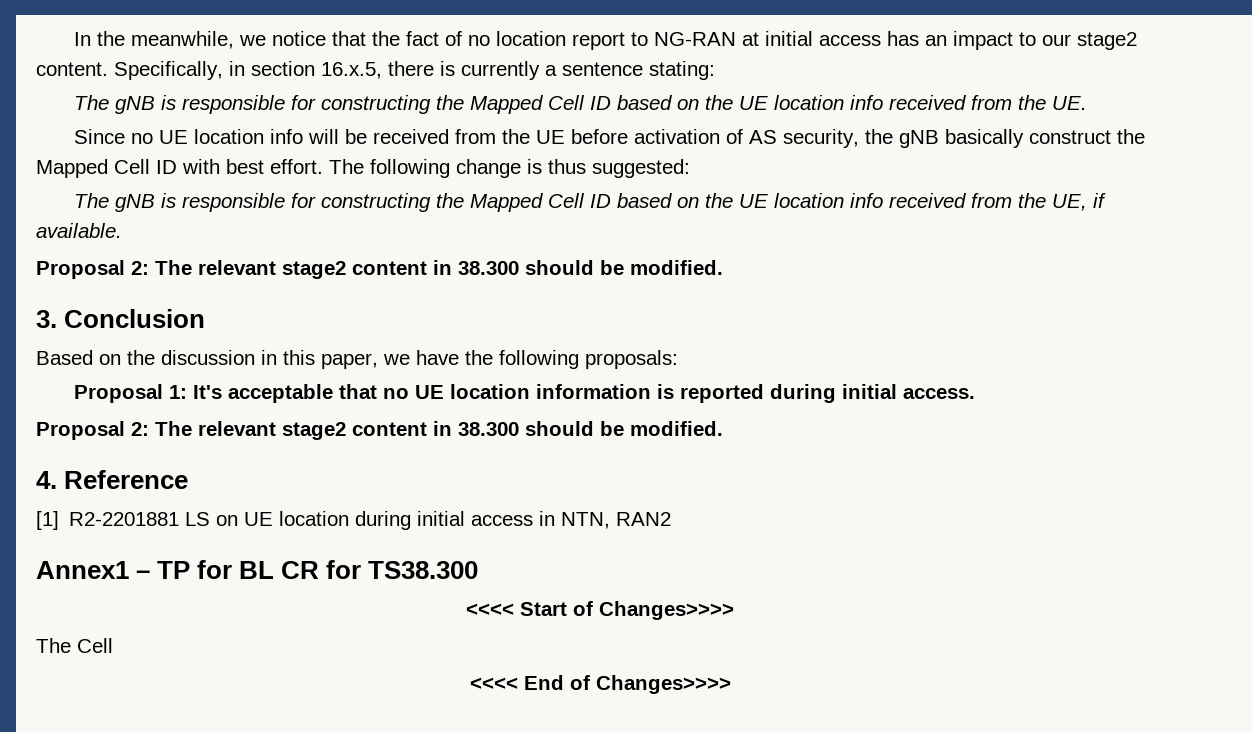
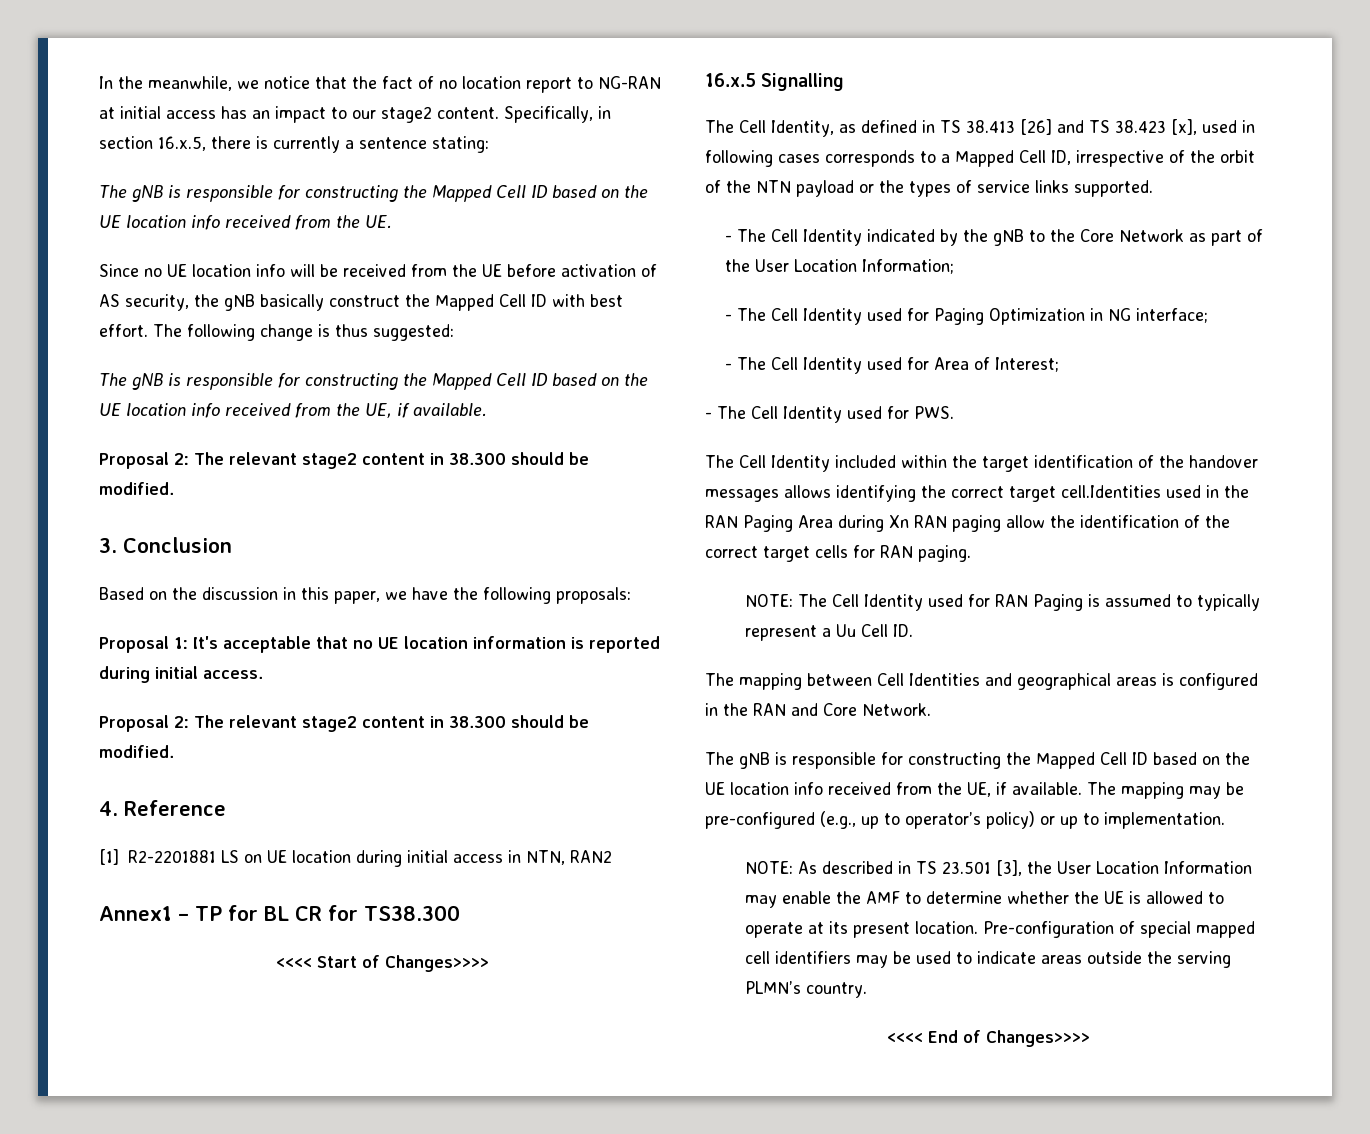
- The Cell
+ 16.x.5 Signalling
+ The Cell Identity, as defined in TS 38.413 [26] and TS 38.423 [x], used in following cases corresponds to a Mapped Cell ID, irrespective of the orbit of the NTN payload or the types of service links supported.
+ - The Cell Identity indicated by the gNB to the Core Network as part of the User Location Information;
+ - The Cell Identity used for Paging Optimization in NG interface;
+ - The Cell Identity used for Area of Interest;
+ - The Cell Identity used for PWS.
+ The Cell Identity included within the target identification of the handover messages allows identifying the correct target cell.Identities used in the RAN Paging Area during Xn RAN paging allow the identification of the correct target cells for RAN paging.
+ NOTE: The Cell Identity used for RAN Paging is assumed to typically represent a Uu Cell ID.
+ The mapping between Cell Identities and geographical areas is configured in the RAN and Core Network.
+ The gNB is responsible for constructing the Mapped Cell ID based on the UE location info received from the UE, if available. The mapping may be pre-configured (e.g., up to operator’s policy) or up to implementation.
+ NOTE: As described in TS 23.501 [3], the User Location Information may enable the AMF to determine whether the UE is allowed to operate at its present location. Pre-configuration of special mapped cell identifiers may be used to indicate areas outside the serving PLMN’s country.

